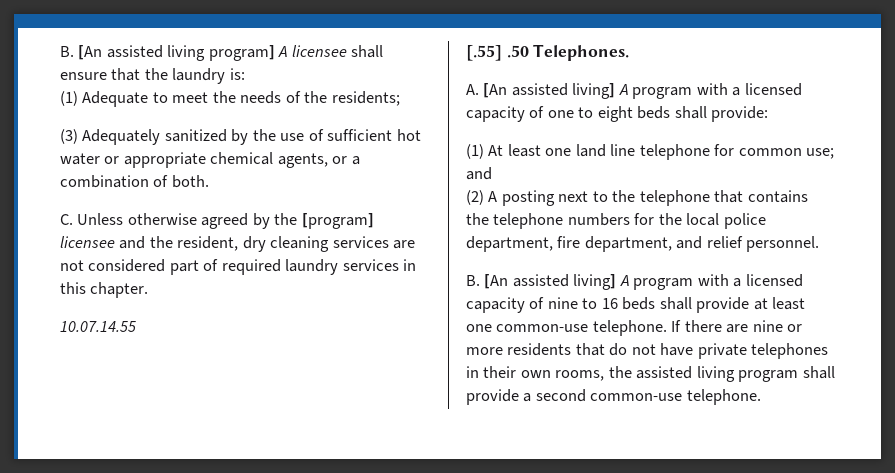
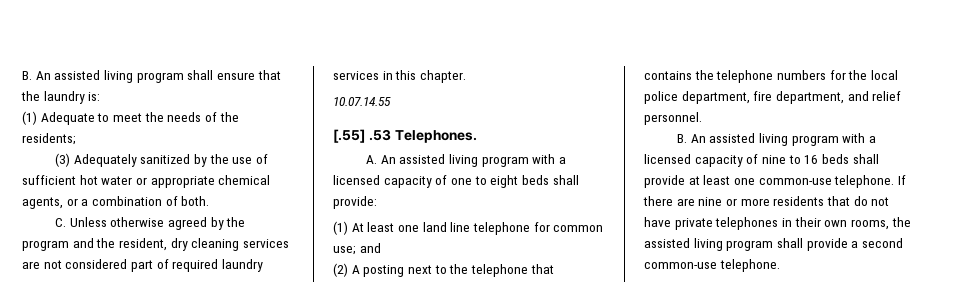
- B. [An assisted living program] A licensee shall ensure that the laundry is:
+ B. An assisted living program shall ensure that the laundry is:
- C. Unless otherwise agreed by the [program] licensee and the resident, dry cleaning services are not considered part of required laundry services in this chapter.
+ C. Unless otherwise agreed by the program and the resident, dry cleaning services are not considered part of required laundry services in this chapter.
- [.55] .50 Telephones.
+ [.55] .53 Telephones.
- A. [An assisted living] A program with a licensed capacity of one to eight beds shall provide:
+ A. An assisted living program with a licensed capacity of one to eight beds shall provide:
- B. [An assisted living] A program with a licensed capacity of nine to 16 beds shall provide at least one common-use telephone.
+ B. An assisted living program with a licensed capacity of nine to 16 beds shall provide at least one common-use telephone.

